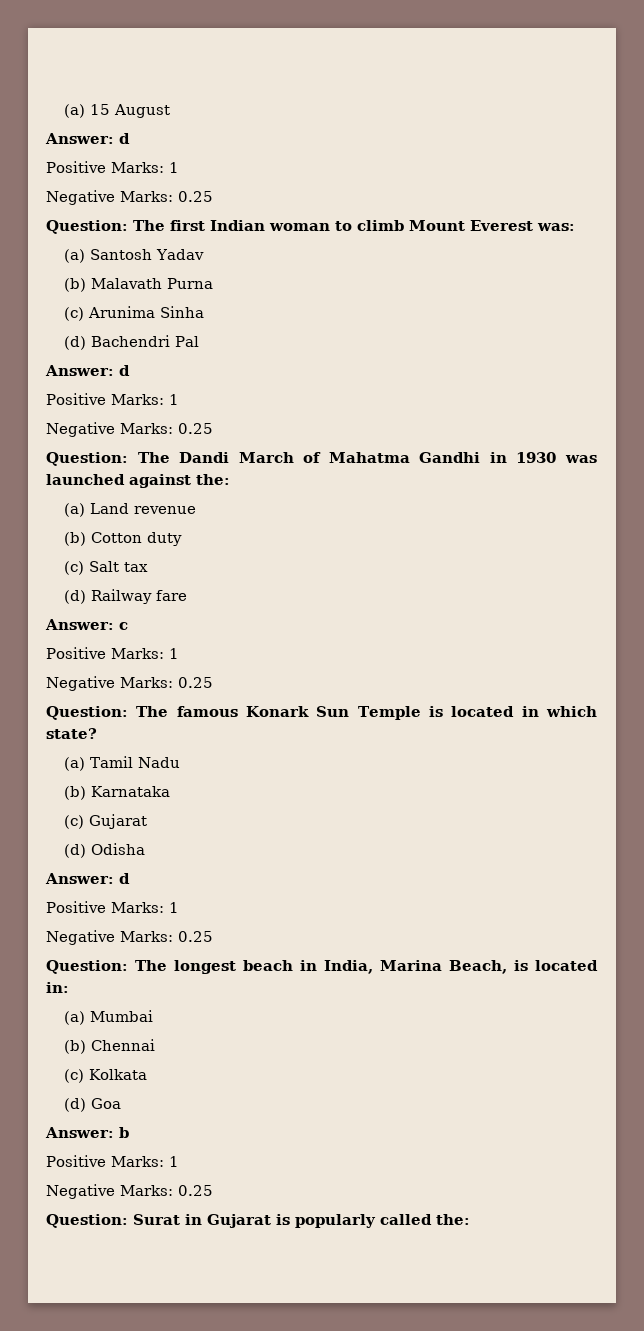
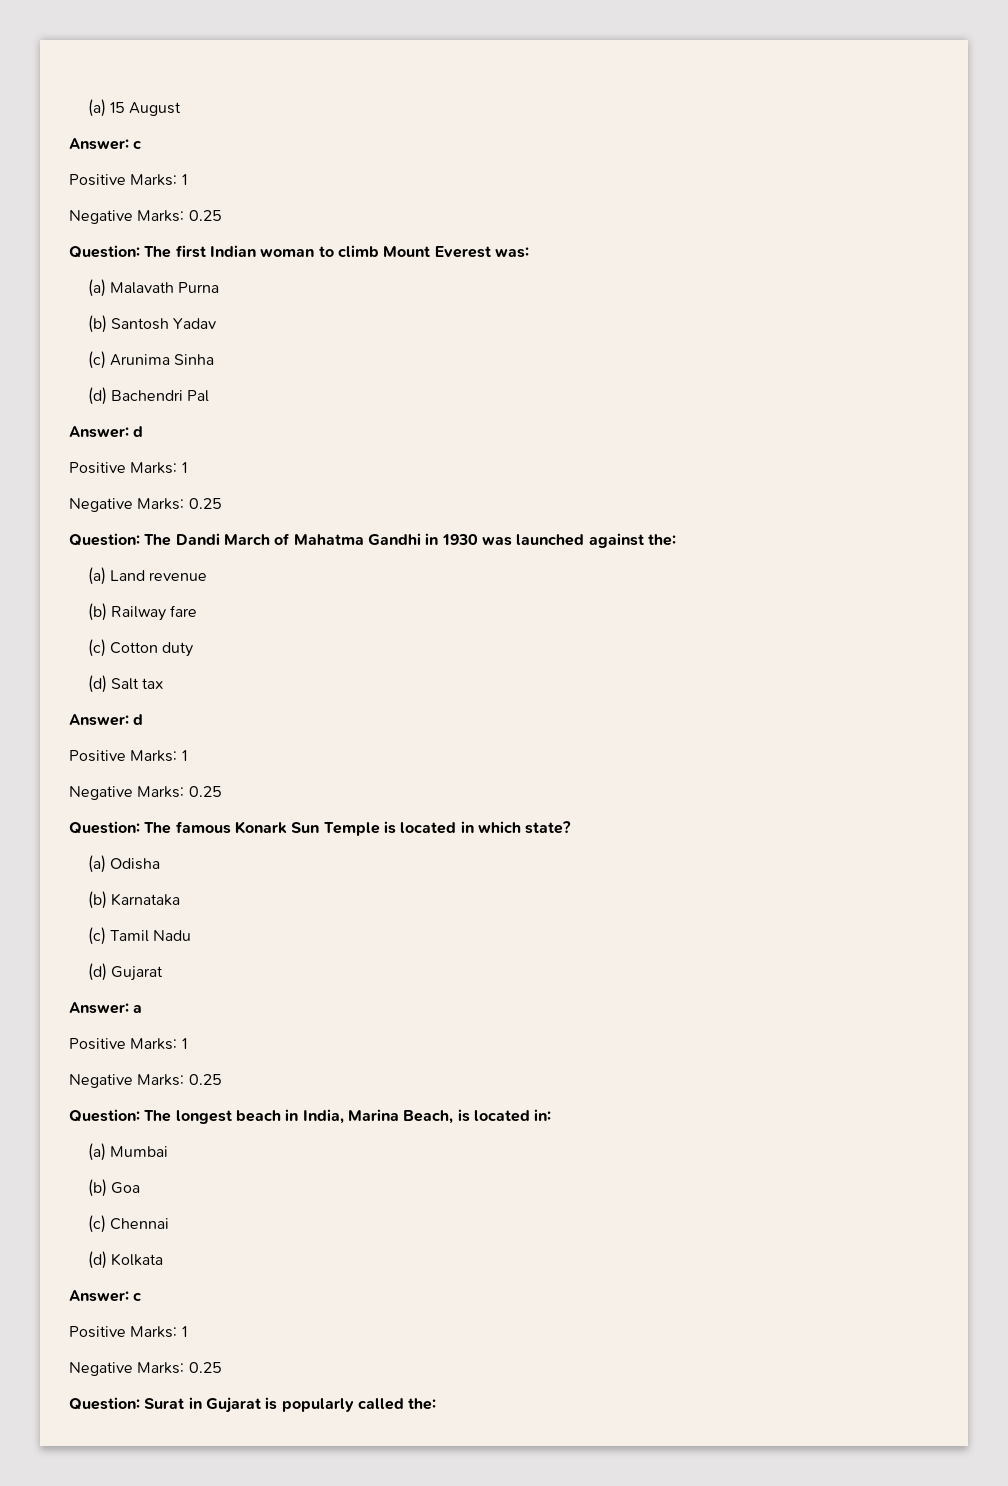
  (a) 15 August
- Answer: d
+ Answer: c
- (a) Santosh Yadav
+ (a) Malavath Purna
+ (b) Santosh Yadav
- (b) Malavath Purna
- (b) Cotton duty
+ (b) Railway fare
+ (c) Cotton duty
- (c) Salt tax
- (d) Railway fare
- Answer: c
+ (d) Salt tax
+ Answer: d
- (a) Tamil Nadu
+ (a) Odisha
- (c) Gujarat
- (d) Odisha
- Answer: d
+ (c) Tamil Nadu
+ (d) Gujarat
+ Answer: a
- (b) Chennai
+ (b) Goa
+ (c) Chennai
- (c) Kolkata
- (d) Goa
- Answer: b
+ (d) Kolkata
+ Answer: c

